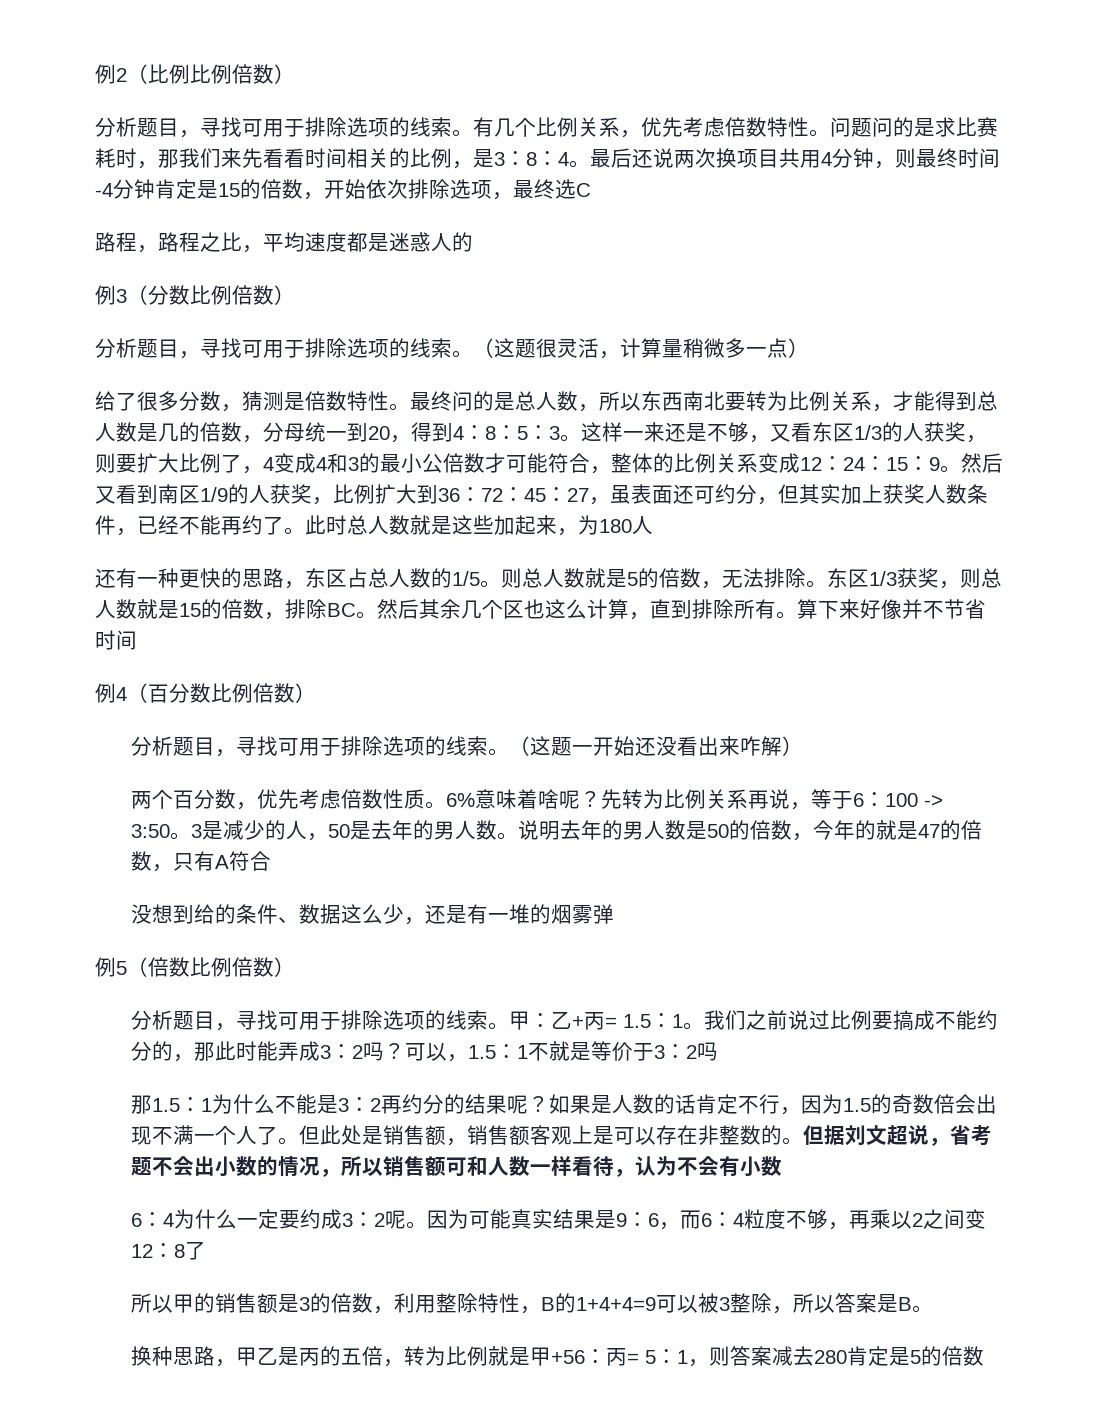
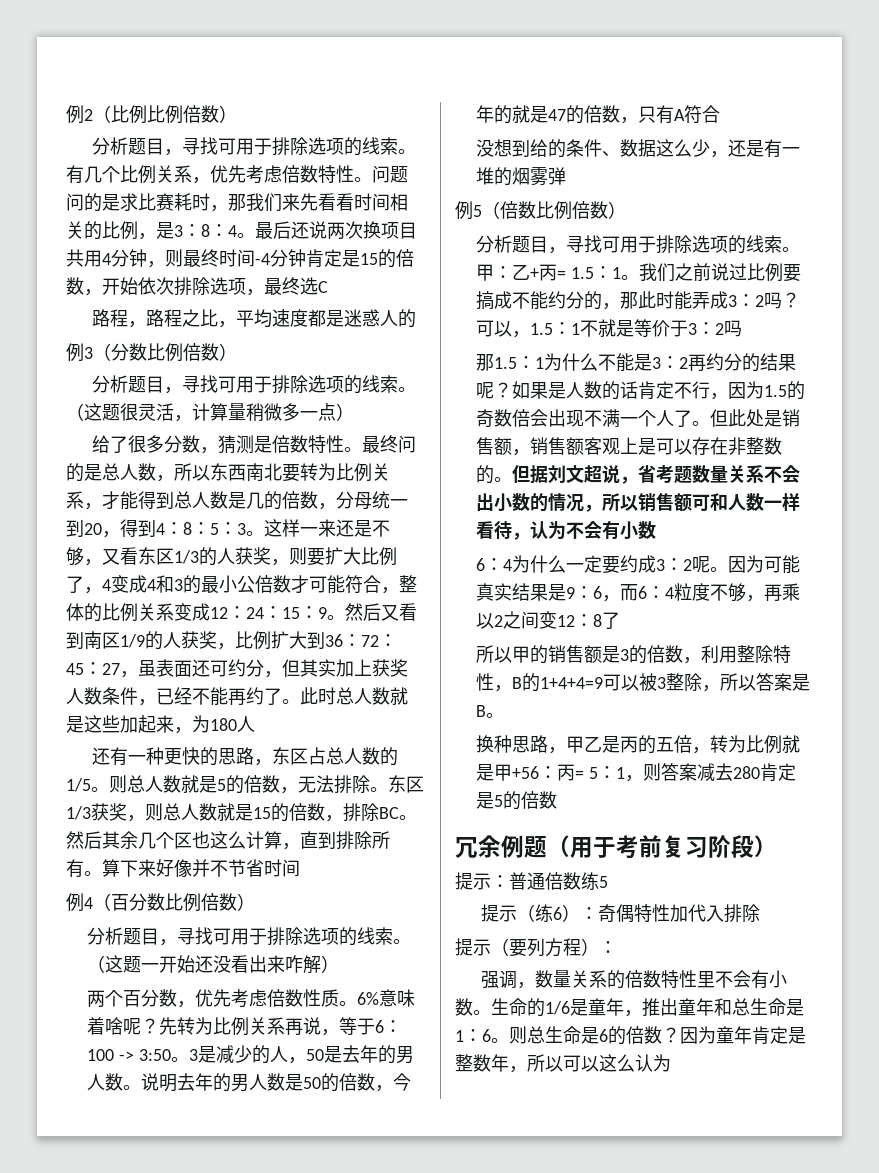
- 但据刘文超说，省考题不会出小数的情况，所以销售额可和人数一样看待，认为不会有小数
+ 但据刘文超说，省考题数量关系不会出小数的情况，所以销售额可和人数一样看待，认为不会有小数
+ 冗余例题（用于考前复习阶段）
+ 提示：普通倍数练5
+ 提示（练6）：奇偶特性加代入排除
+ 提示（要列方程）：
+ 强调，数量关系的倍数特性里不会有小数。生命的1/6是童年，推出童年和总生命是1：6。则总生命是6的倍数？因为童年肯定是整数年，所以可以这么认为

